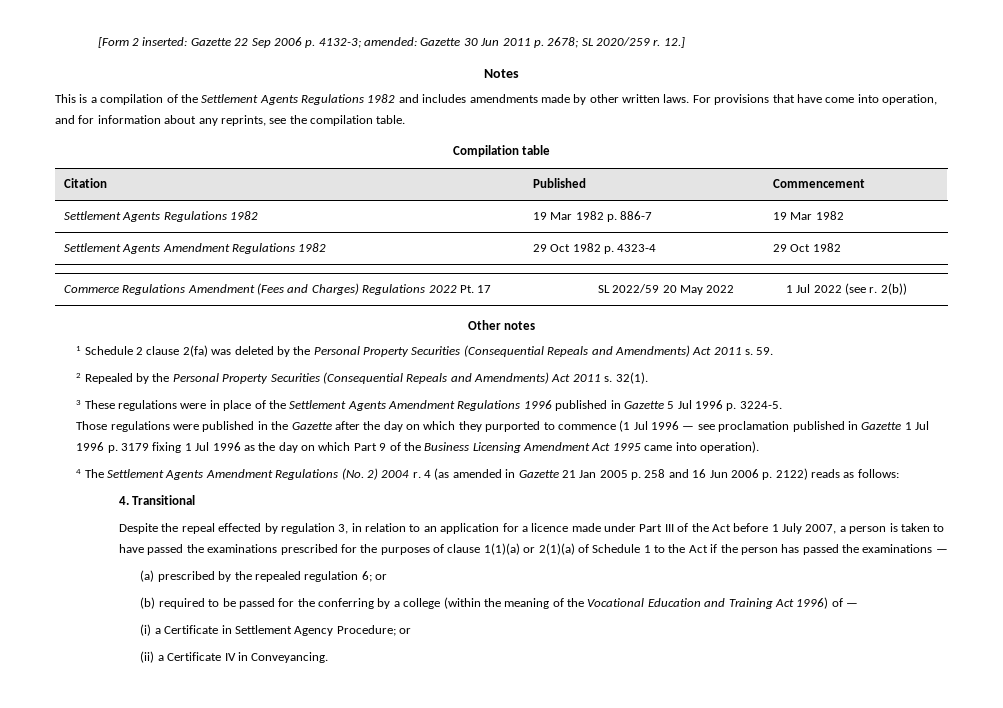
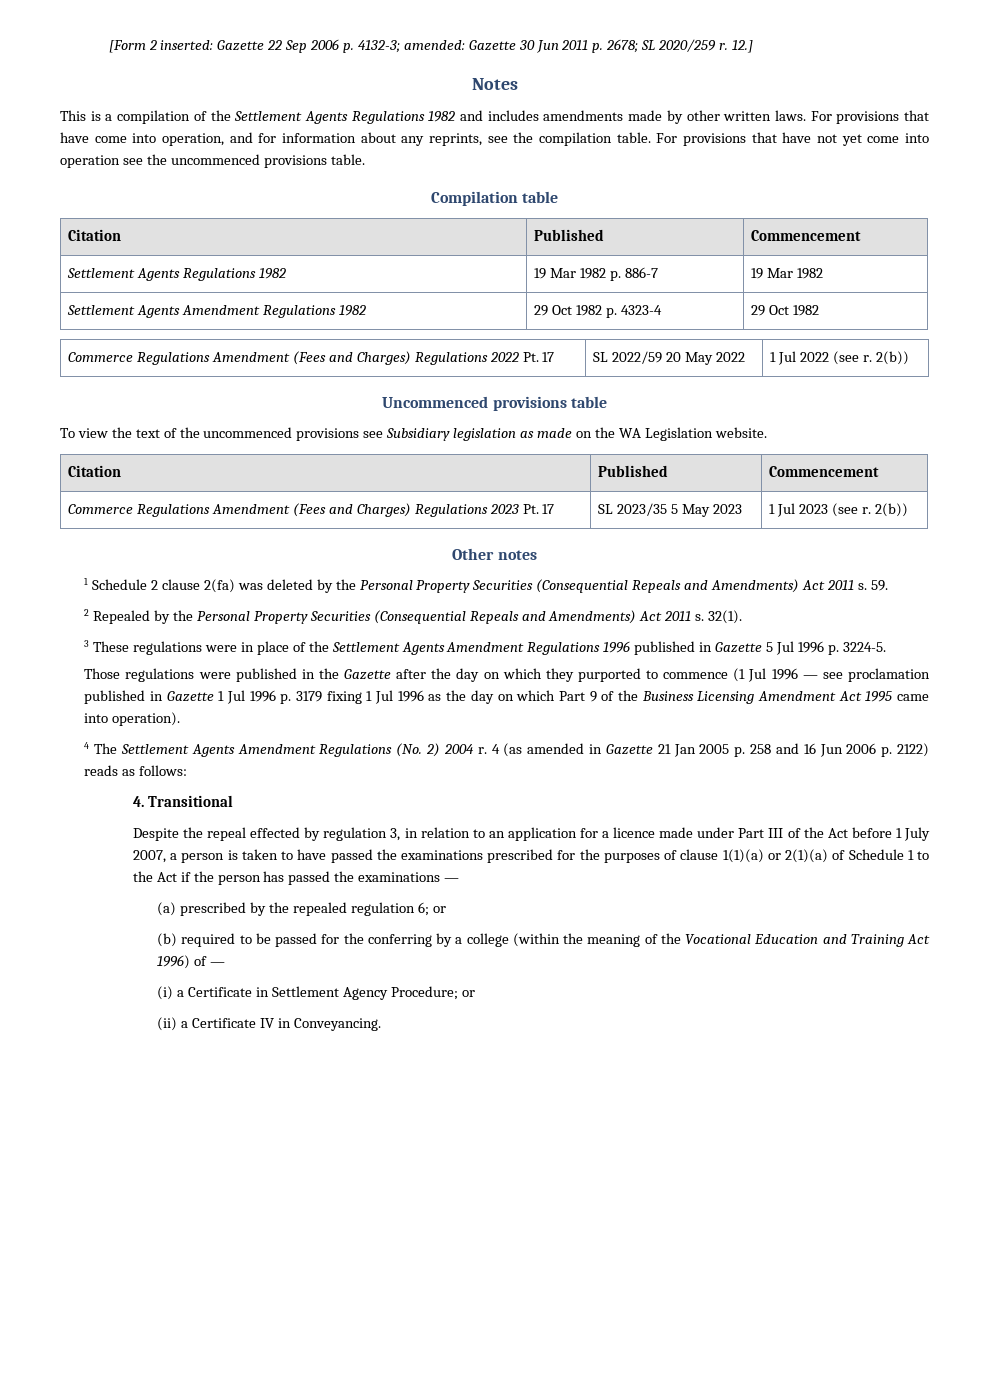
+ For provisions that have not yet come into operation see the uncommenced provisions table.
+ Uncommenced provisions table
+ To view the text of the uncommenced provisions see Subsidiary legislation as made on the WA Legislation website.
+ Citation | Published | Commencement
+ Commerce Regulations Amendment (Fees and Charges) Regulations 2023 Pt. 17 | SL 2023/35 5 May 2023 | 1 Jul 2023 (see r. 2(b))

